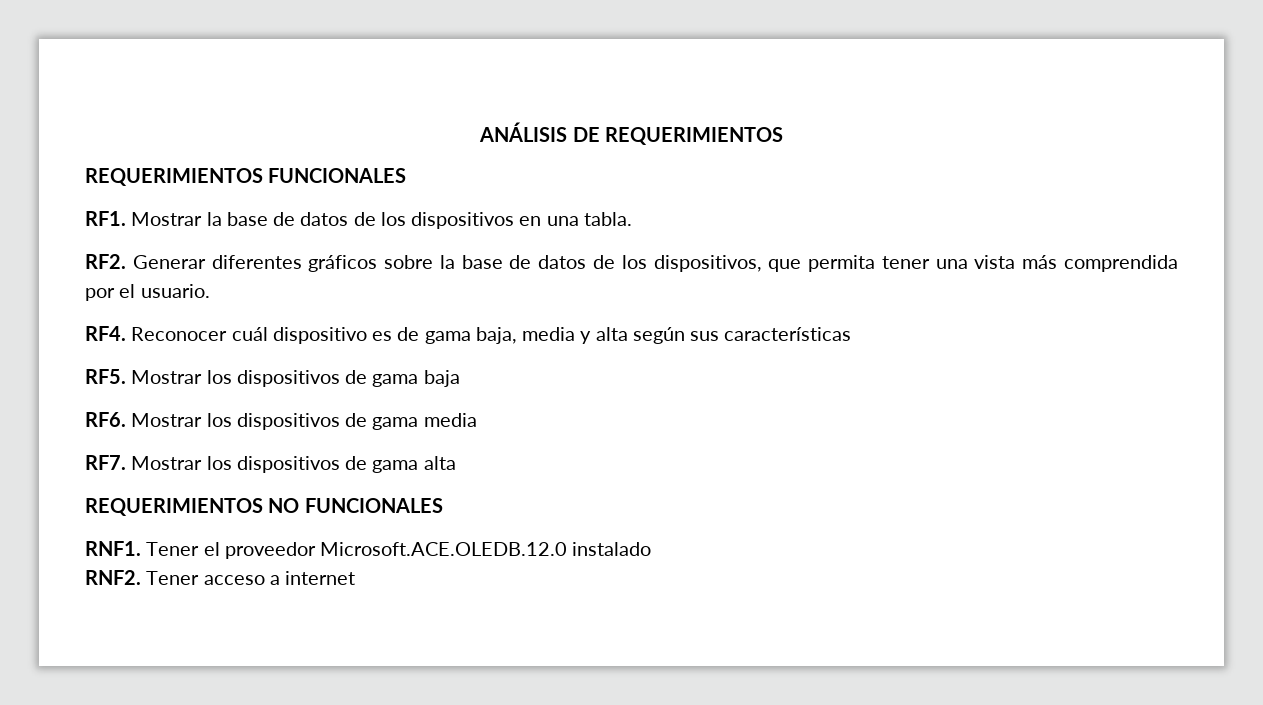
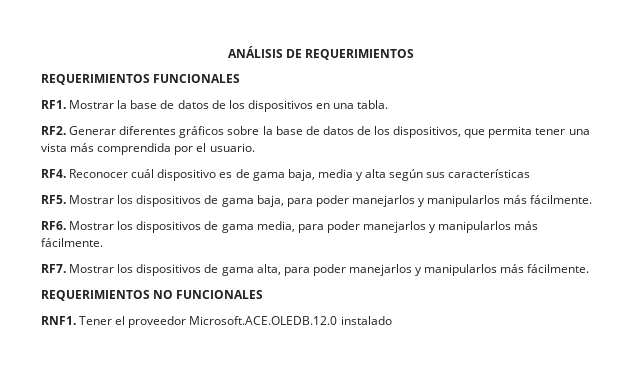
- RF5. Mostrar los dispositivos de gama baja
+ RF5. Mostrar los dispositivos de gama baja, para poder manejarlos y manipularlos más fácilmente.
- RF6. Mostrar los dispositivos de gama media
+ RF6. Mostrar los dispositivos de gama media, para poder manejarlos y manipularlos más fácilmente.
- RF7. Mostrar los dispositivos de gama alta
+ RF7. Mostrar los dispositivos de gama alta, para poder manejarlos y manipularlos más fácilmente.
- RNF2. Tener acceso a internet

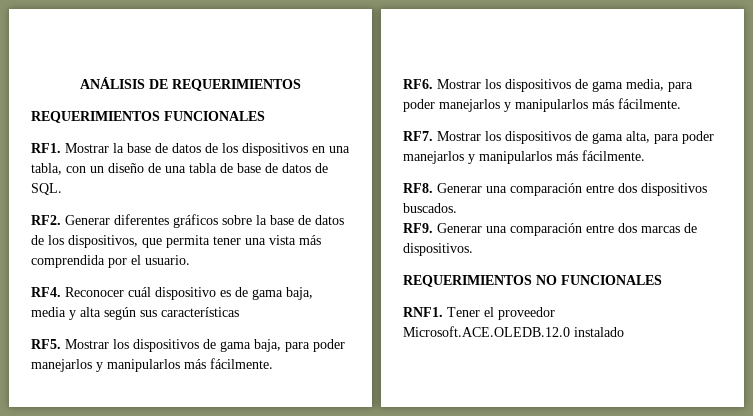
- RF1. Mostrar la base de datos de los dispositivos en una tabla.
+ RF1. Mostrar la base de datos de los dispositivos en una tabla, con un diseño de una tabla de base de datos de SQL.
+ RF8. Generar una comparación entre dos dispositivos buscados.
+ RF9. Generar una comparación entre dos marcas de dispositivos.

